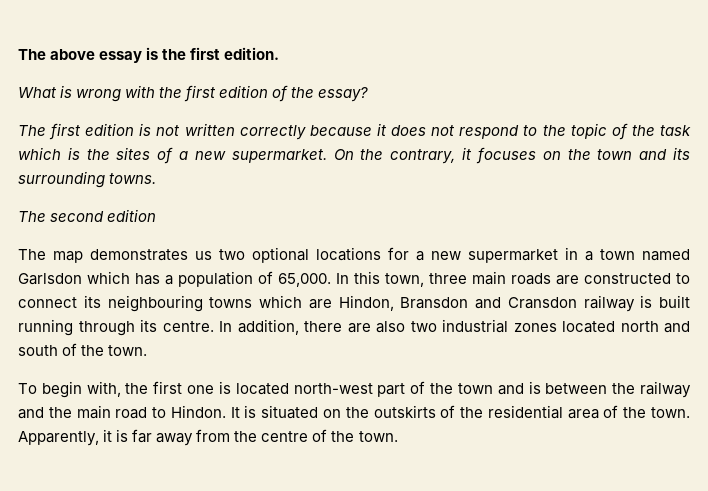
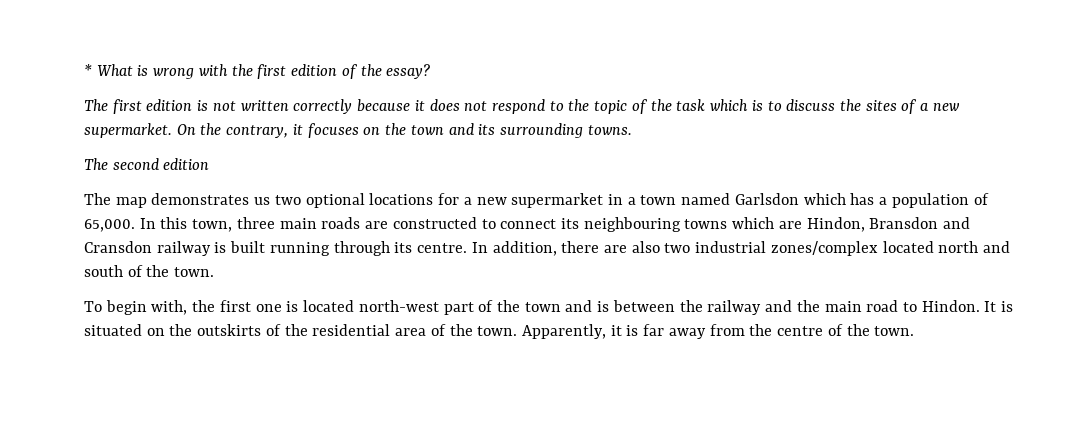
- The above essay is the first edition.
- What is wrong with the first edition of the essay?
+ * What is wrong with the first edition of the essay?
- The first edition is not written correctly because it does not respond to the topic of the task which is the sites of a new supermarket.
+ The first edition is not written correctly because it does not respond to the topic of the task which is to discuss the sites of a new supermarket.
- In addition, there are also two industrial zones located north and south of the town.
+ In addition, there are also two industrial zones/complex located north and south of the town.

